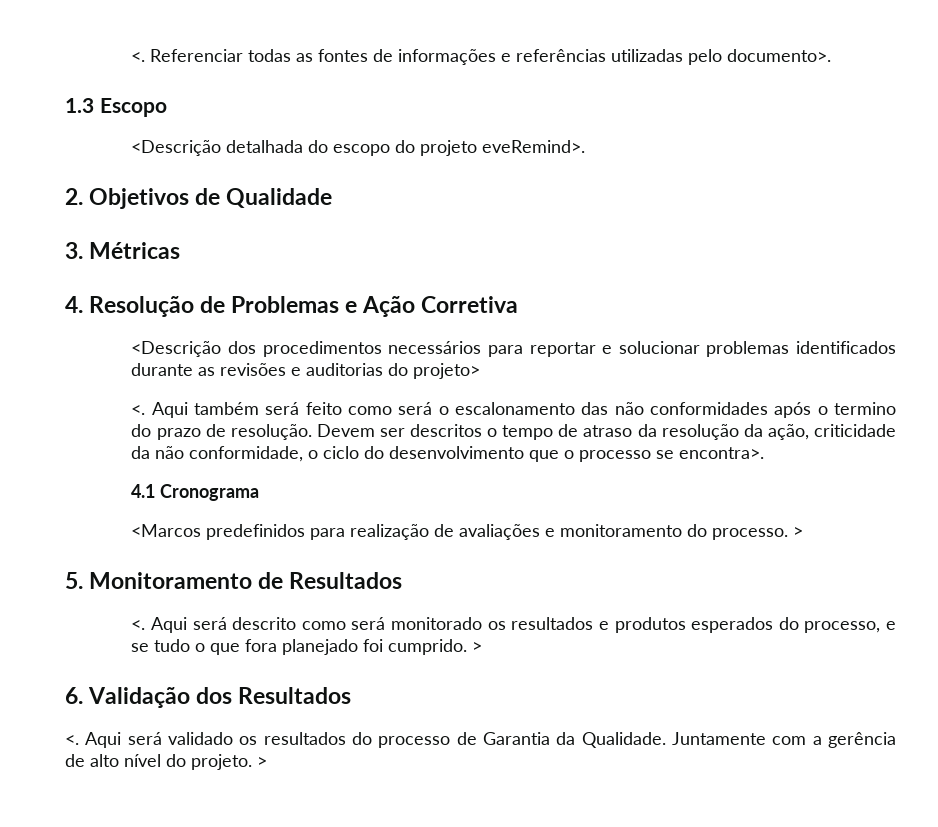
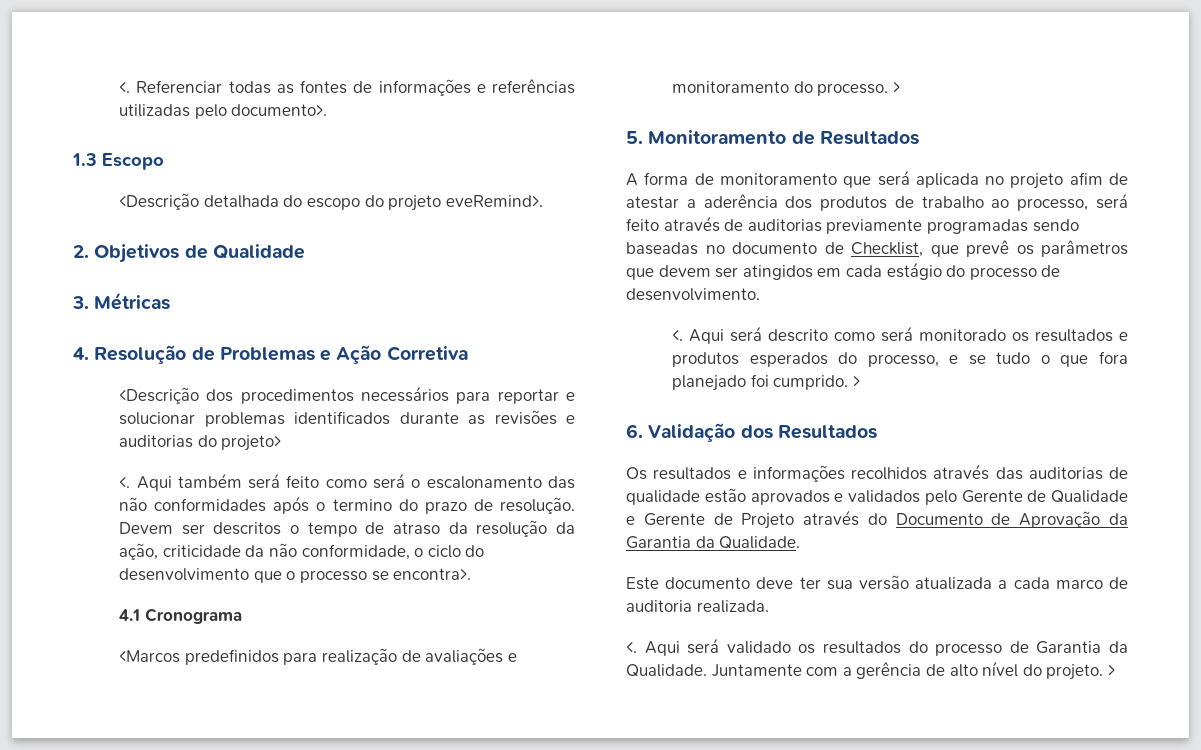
+ A forma de monitoramento que será aplicada no projeto afim de atestar a aderência dos produtos de trabalho ao processo, será feito através de auditorias previamente programadas sendo baseadas no documento de Checklist, que prevê os parâmetros que devem ser atingidos em cada estágio do processo de desenvolvimento.
+ Os resultados e informações recolhidos através das auditorias de qualidade estão aprovados e validados pelo Gerente de Qualidade e Gerente de Projeto através do Documento de Aprovação da Garantia da Qualidade.
+ Este documento deve ter sua versão atualizada a cada marco de auditoria realizada.

